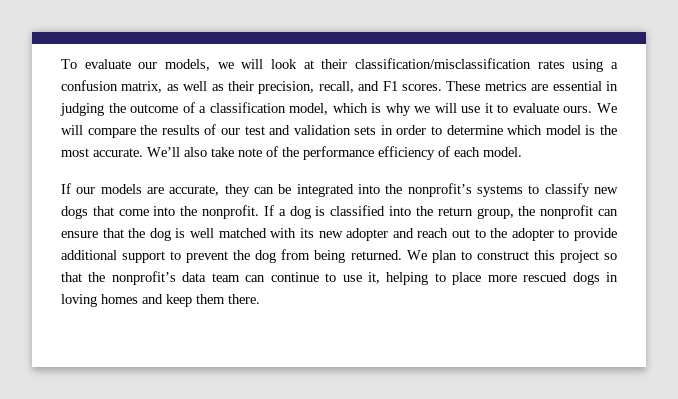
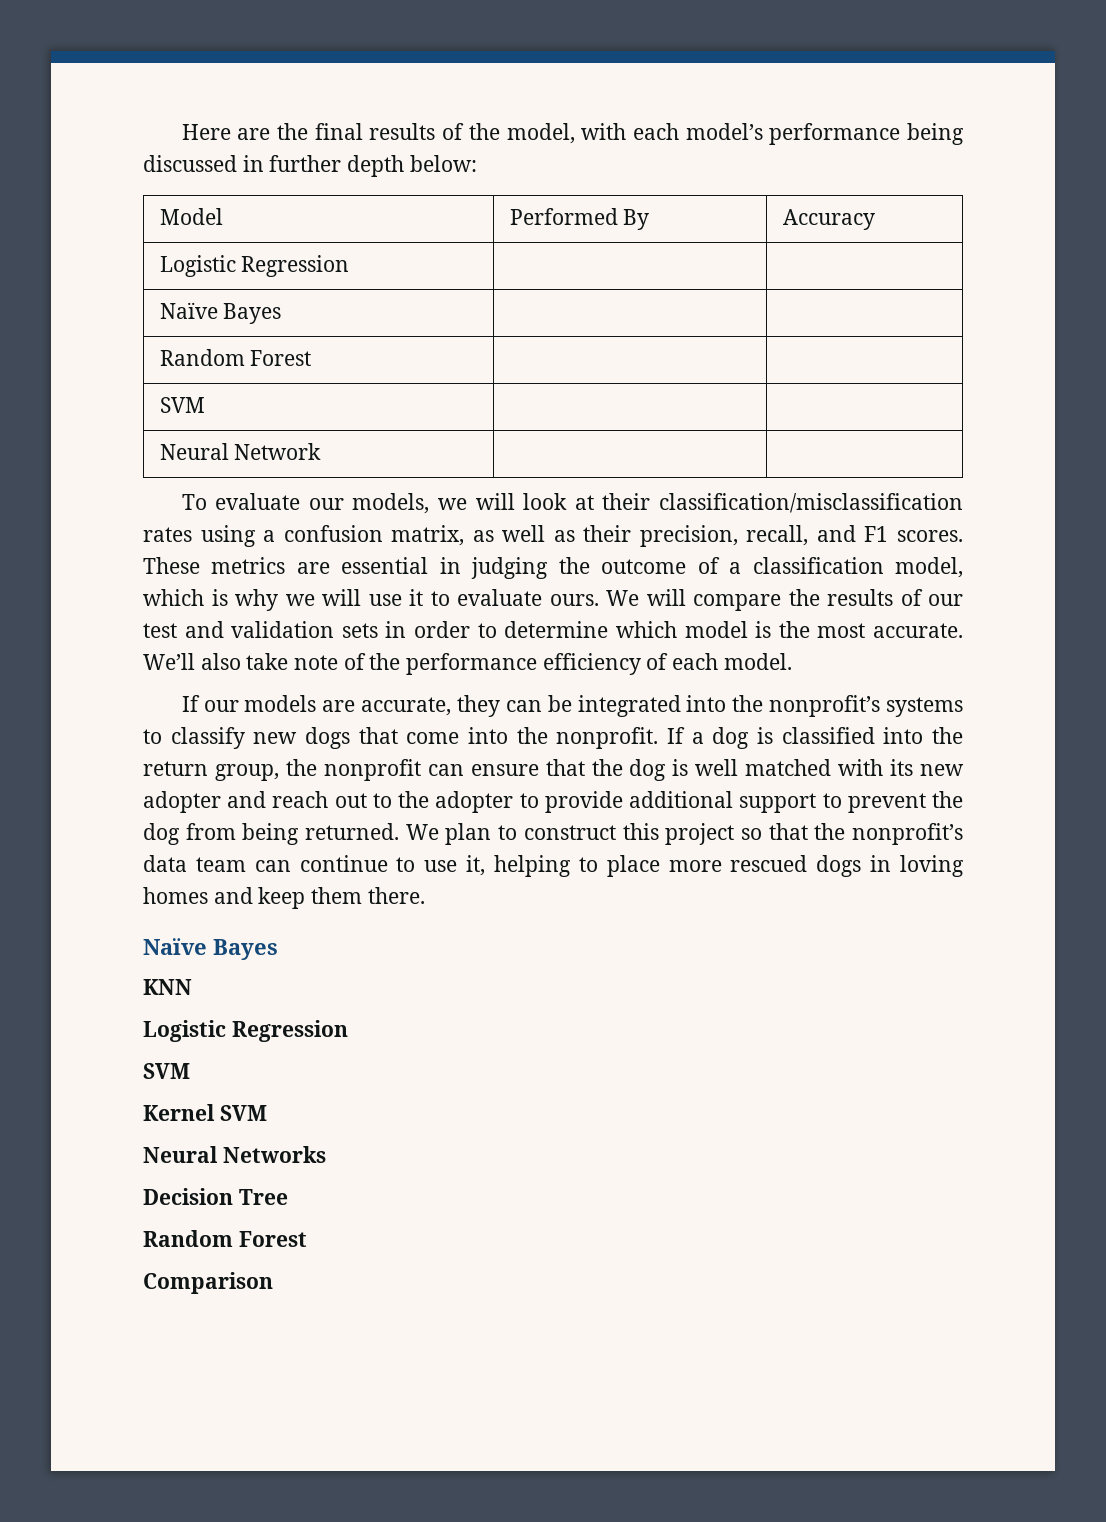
+ Here are the final results of the model, with each model’s performance being discussed in further depth below:
+ Model | Performed By | Accuracy
+ Logistic Regression | |
+ Naïve Bayes | |
+ Random Forest | |
+ SVM | |
+ Neural Network | |
  We plan to construct this project so that the nonprofit’s data team can continue to use it, helping to place more rescued dogs in loving homes and keep them there.
+ Naïve Bayes
+ KNN
+ Logistic Regression
+ SVM
+ Kernel SVM
+ Neural Networks
+ Decision Tree
+ Random Forest
+ Comparison

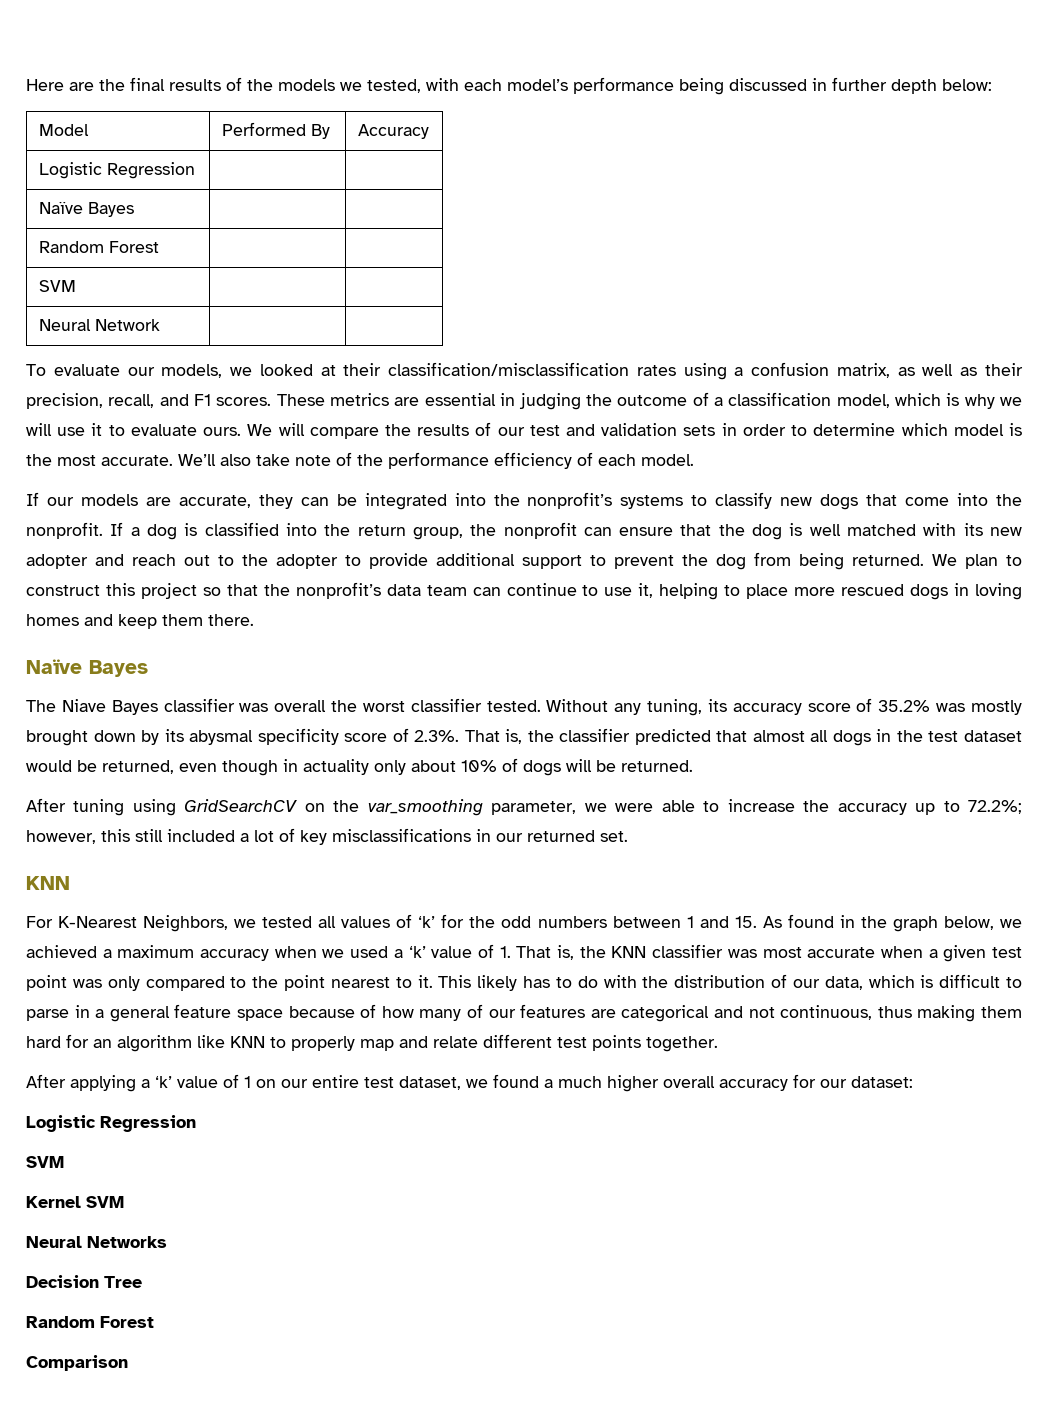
- Here are the final results of the model, with each model’s performance being discussed in further depth below:
+ Here are the final results of the models we tested, with each model’s performance being discussed in further depth below:
- To evaluate our models, we will look at their classification/misclassification rates using a confusion matrix, as well as their precision, recall, and F1 scores.
+ To evaluate our models, we looked at their classification/misclassification rates using a confusion matrix, as well as their precision, recall, and F1 scores.
+ The Niave Bayes classifier was overall the worst classifier tested. Without any tuning, its accuracy score of 35.2% was mostly brought down by its abysmal specificity score of 2.3%. That is, the classifier predicted that almost all dogs in the test dataset would be returned, even though in actuality only about 10% of dogs will be returned.
+ After tuning using GridSearchCV on the var_smoothing parameter, we were able to increase the accuracy up to 72.2%; however, this still included a lot of key misclassifications in our returned set.
  KNN
+ For K-Nearest Neighbors, we tested all values of ‘k’ for the odd numbers between 1 and 15. As found in the graph below, we achieved a maximum accuracy when we used a ‘k’ value of 1. That is, the KNN classifier was most accurate when a given test point was only compared to the point nearest to it. This likely has to do with the distribution of our data, which is difficult to parse in a general feature space because of how many of our features are categorical and not continuous, thus making them hard for an algorithm like KNN to properly map and relate different test points together.
+ After applying a ‘k’ value of 1 on our entire test dataset, we found a much higher overall accuracy for our dataset:

